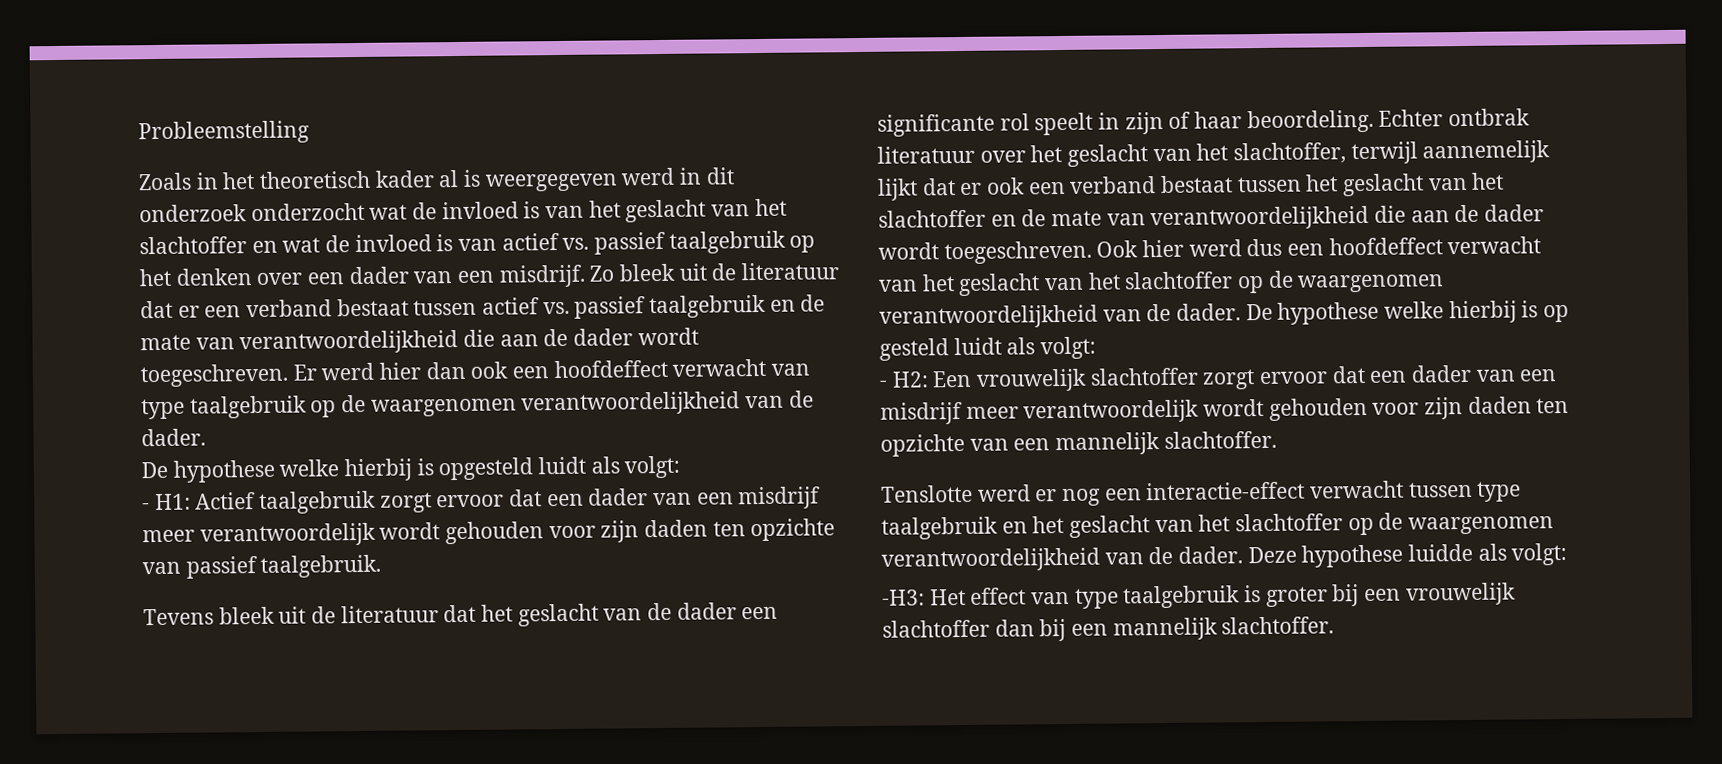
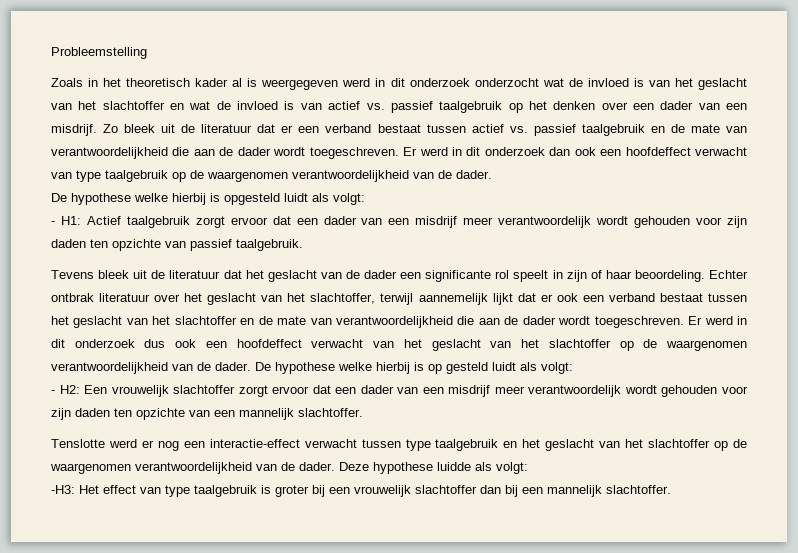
- Er werd hier dan ook een hoofdeffect verwacht van type taalgebruik op de waargenomen verantwoordelijkheid van de dader.
+ Er werd in dit onderzoek dan ook een hoofdeffect verwacht van type taalgebruik op de waargenomen verantwoordelijkheid van de dader.
- Ook hier werd dus een hoofdeffect verwacht van het geslacht van het slachtoffer op de waargenomen verantwoordelijkheid van de dader.
+ Er werd in dit onderzoek dus ook een hoofdeffect verwacht van het geslacht van het slachtoffer op de waargenomen verantwoordelijkheid van de dader.

